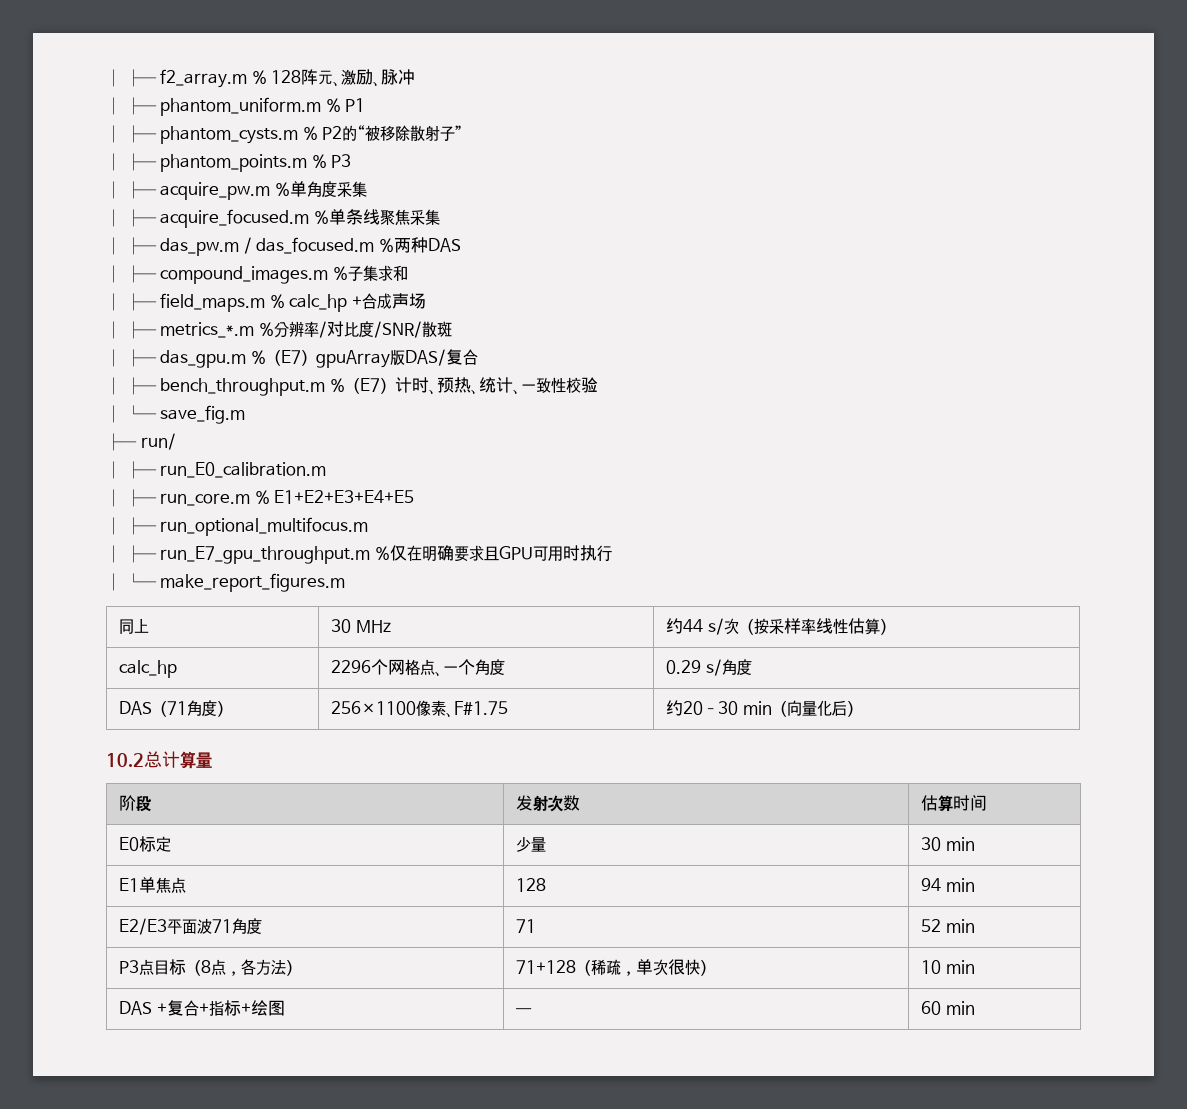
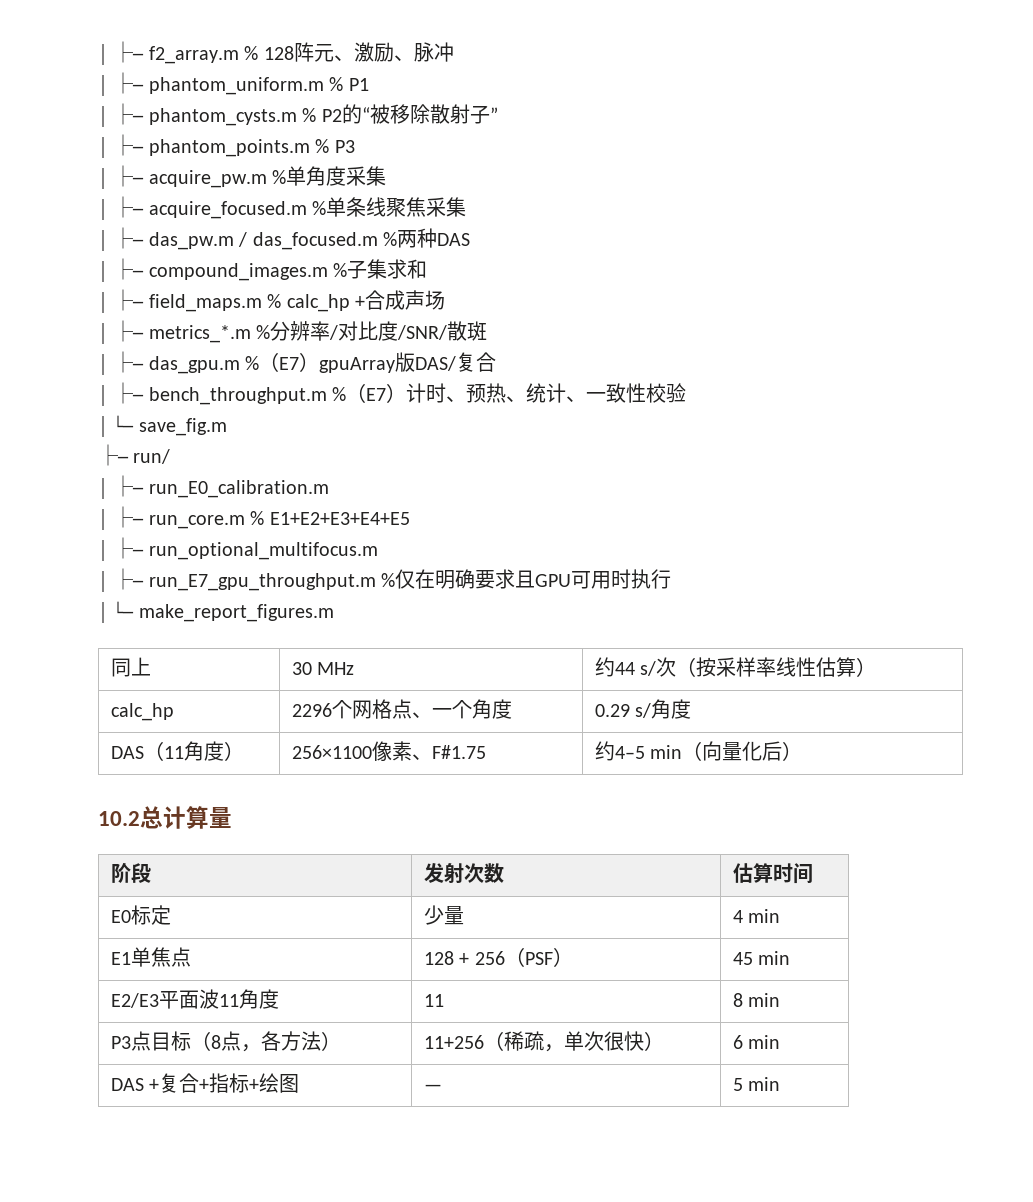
- DAS（71角度） | 256×1100像素、F#1.75 | 约20–30 min（向量化后）
+ DAS（11角度） | 256×1100像素、F#1.75 | 约4–5 min（向量化后）
- E0标定 | 少量 | 30 min
+ E0标定 | 少量 | 4 min
- E1单焦点 | 128 | 94 min
+ E1单焦点 | 128 + 256（PSF） | 45 min
- E2/E3平面波71角度 | 71 | 52 min
+ E2/E3平面波11角度 | 11 | 8 min
- P3点目标（8点，各方法） | 71+128（稀疏，单次很快） | 10 min
+ P3点目标（8点，各方法） | 11+256（稀疏，单次很快） | 6 min
- DAS +复合+指标+绘图 | — | 60 min
+ DAS +复合+指标+绘图 | — | 5 min

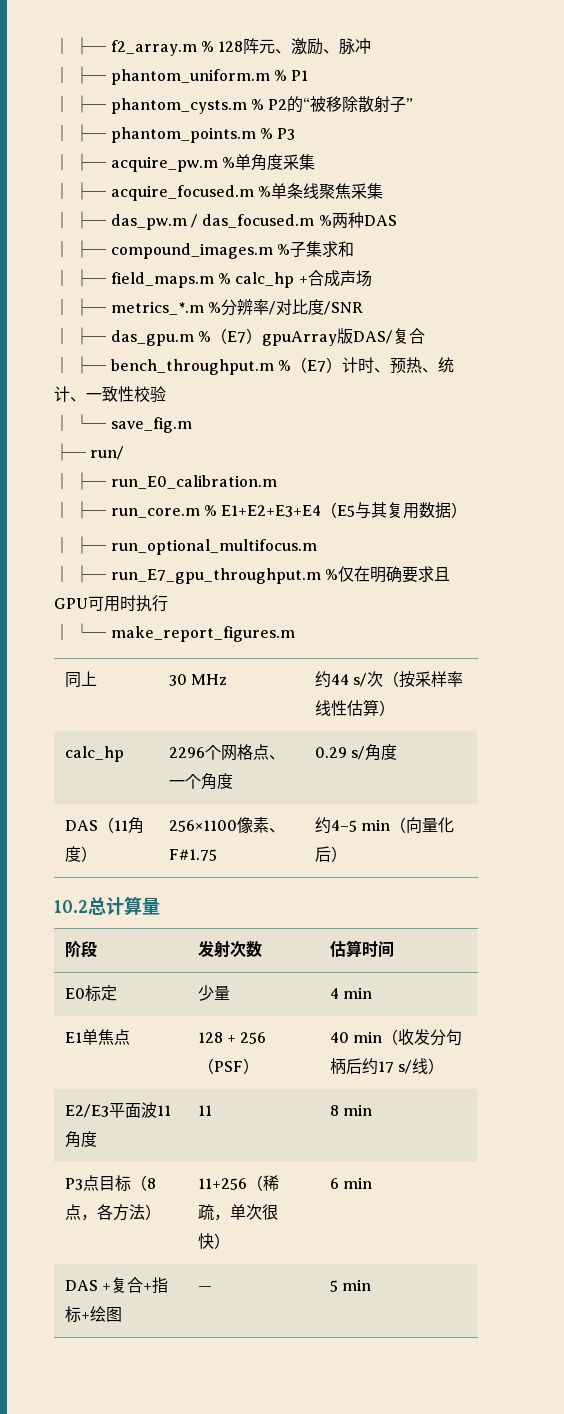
- │ ├─ metrics_*.m %分辨率/对比度/SNR/散斑
+ │ ├─ metrics_*.m %分辨率/对比度/SNR
- │ ├─ run_core.m % E1+E2+E3+E4+E5
+ │ ├─ run_core.m % E1+E2+E3+E4（E5与其复用数据）
- E1单焦点 | 128 + 256（PSF） | 45 min
+ E1单焦点 | 128 + 256（PSF） | 40 min（收发分句柄后约17 s/线）

